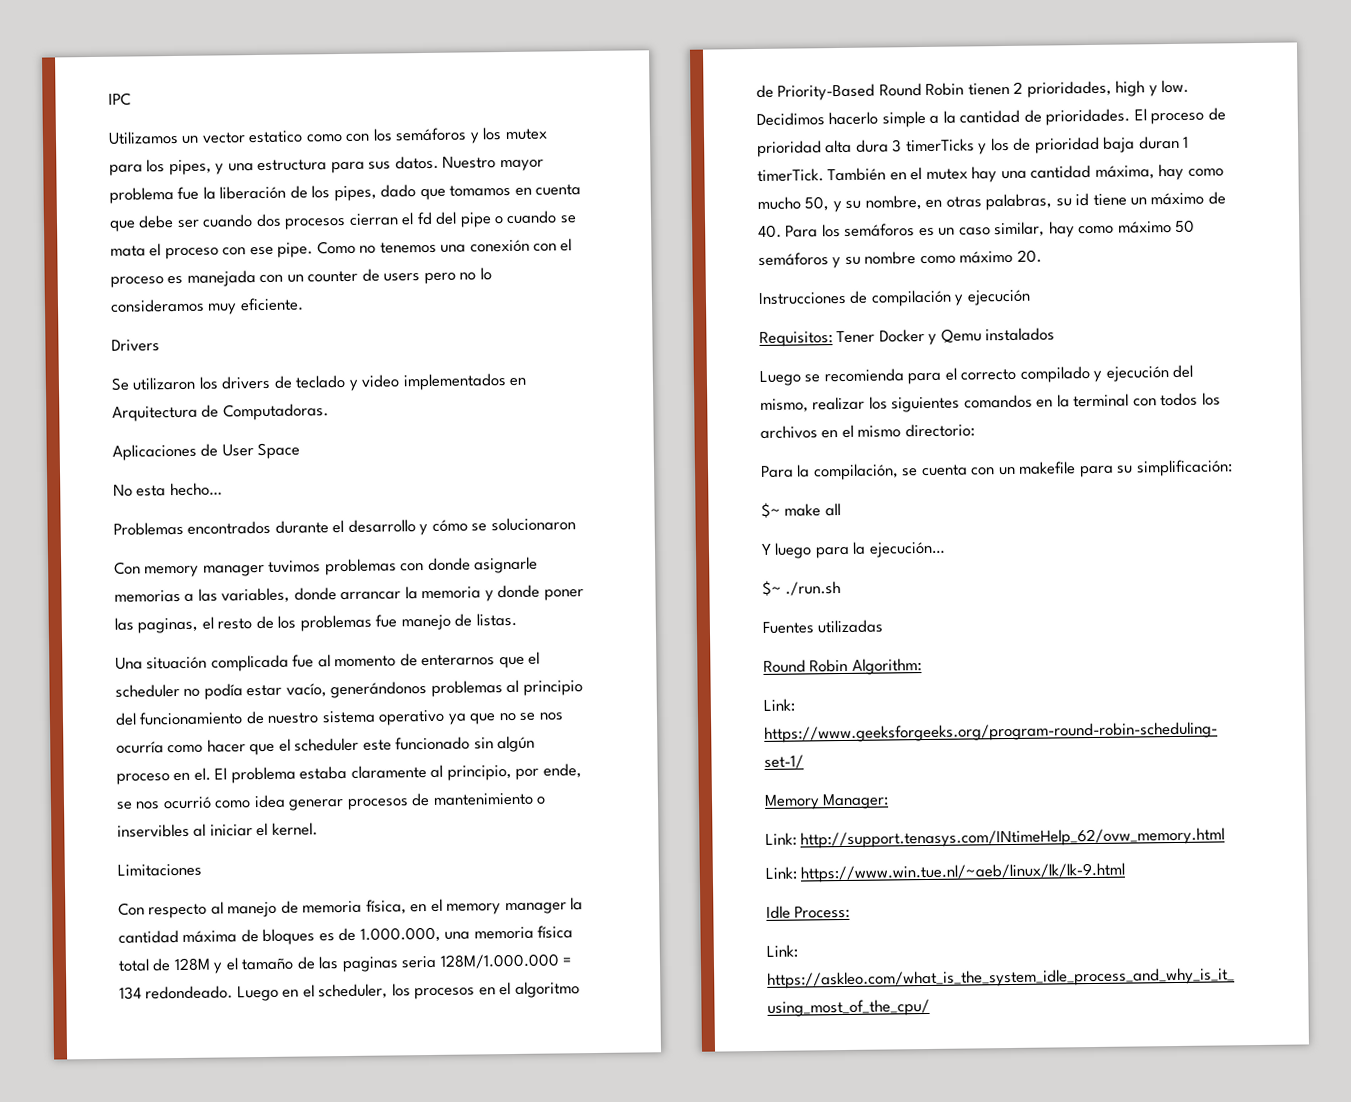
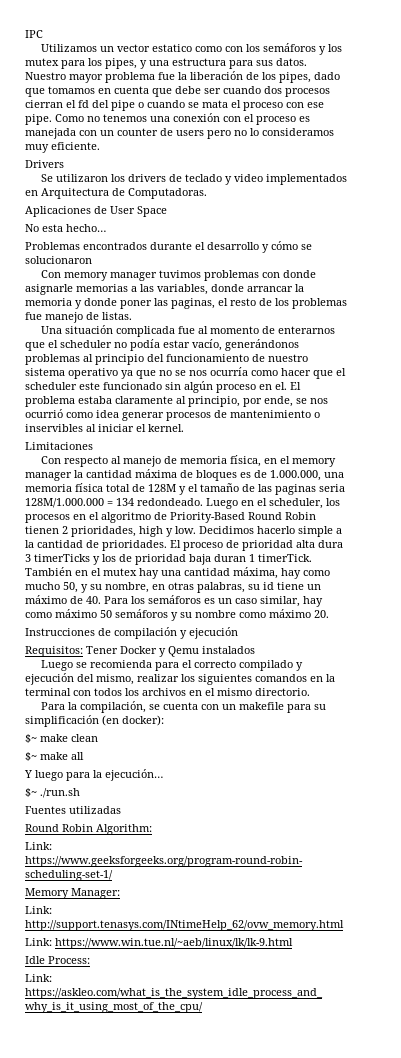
- Luego se recomienda para el correcto compilado y ejecución del mismo, realizar los siguientes comandos en la terminal con todos los archivos en el mismo directorio:
+ Luego se recomienda para el correcto compilado y ejecución del mismo, realizar los siguientes comandos en la terminal con todos los archivos en el mismo directorio.
- Para la compilación, se cuenta con un makefile para su simplificación:
+ Para la compilación, se cuenta con un makefile para su simplificación (en docker):
+ $~ make clean

